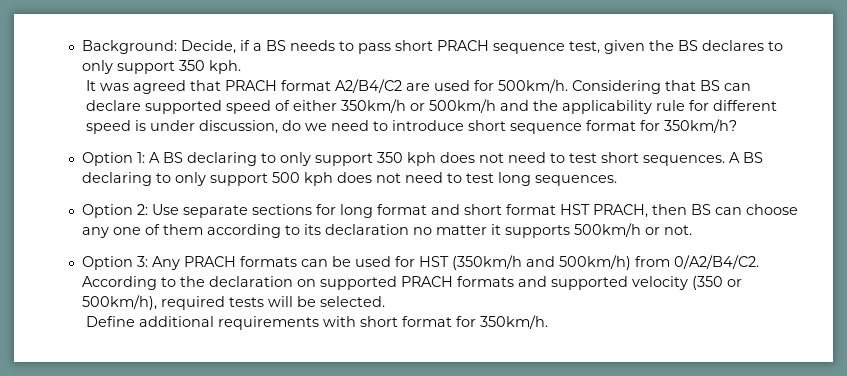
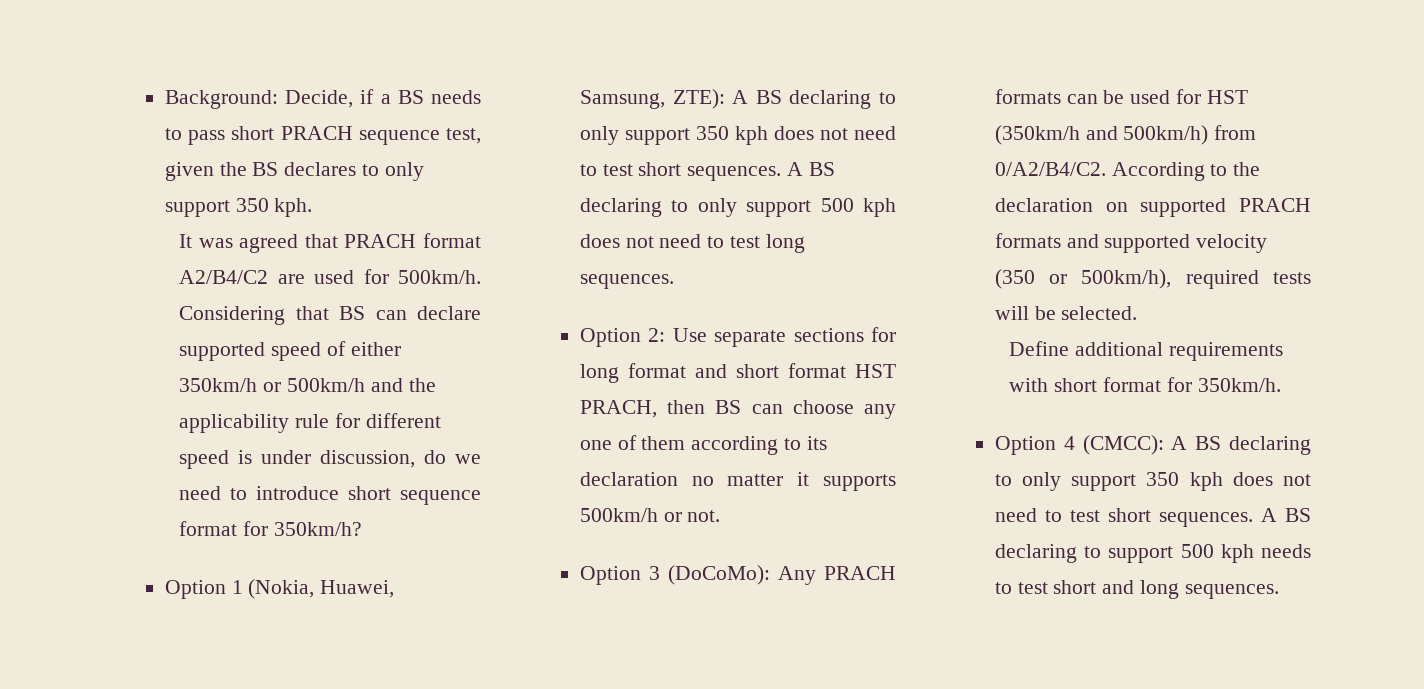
- Option 1: A BS declaring to only support 350 kph does not need to test short sequences.
+ Option 1 (Nokia, Huawei, Samsung, ZTE): A BS declaring to only support 350 kph does not need to test short sequences.
- Option 3: Any PRACH formats can be used for HST (350km/h and 500km/h) from 0/A2/B4/C2.
+ Option 3 (DoCoMo): Any PRACH formats can be used for HST (350km/h and 500km/h) from 0/A2/B4/C2.
+ Option 4 (CMCC): A BS declaring to only support 350 kph does not need to test short sequences. A BS declaring to support 500 kph needs to test short and long sequences.

